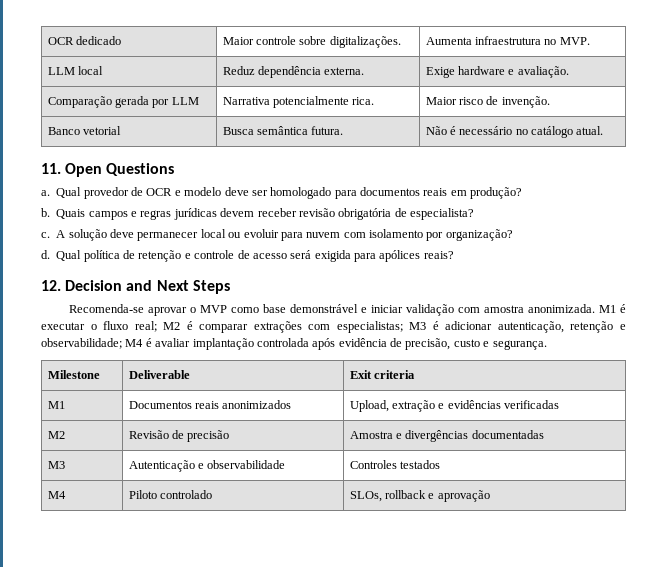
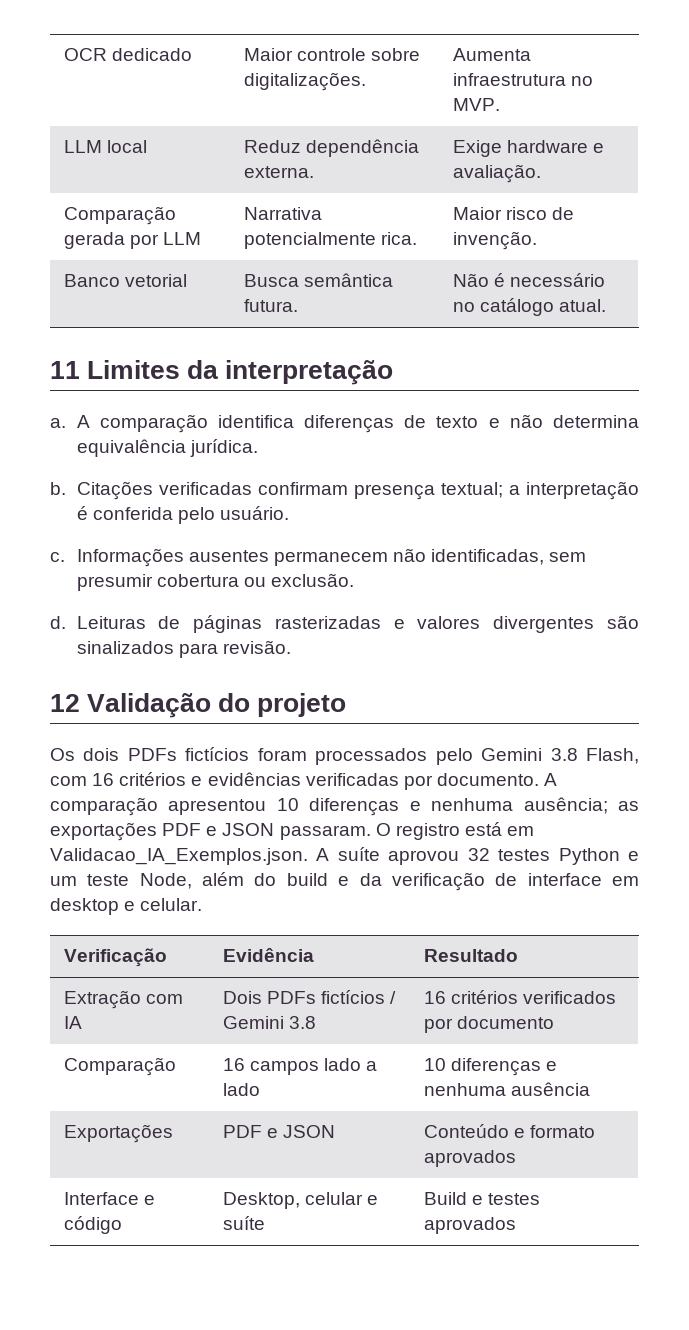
- 11. Open Questions
- a. Qual provedor de OCR e modelo deve ser homologado para documentos reais em produção?
- b. Quais campos e regras jurídicas devem receber revisão obrigatória de especialista?
- c. A solução deve permanecer local ou evoluir para nuvem com isolamento por organização?
- d. Qual política de retenção e controle de acesso será exigida para apólices reais?
- 12. Decision and Next Steps
- Recomenda-se aprovar o MVP como base demonstrável e iniciar validação com amostra anonimizada. M1 é executar o fluxo real; M2 é comparar extrações com especialistas; M3 é adicionar autenticação, retenção e observabilidade; M4 é avaliar implantação controlada após evidência de precisão, custo e segurança.
- Milestone | Deliverable | Exit criteria
- M1 | Documentos reais anonimizados | Upload, extração e evidências verificadas
- M2 | Revisão de precisão | Amostra e divergências documentadas
- M3 | Autenticação e observabilidade | Controles testados
- M4 | Piloto controlado | SLOs, rollback e aprovação
+ 11 Limites da interpretação
+ a. A comparação identifica diferenças de texto e não determina equivalência jurídica.
+ b. Citações verificadas confirmam presença textual; a interpretação é conferida pelo usuário.
+ c. Informações ausentes permanecem não identificadas, sem presumir cobertura ou exclusão.
+ d. Leituras de páginas rasterizadas e valores divergentes são sinalizados para revisão.
+ 12 Validação do projeto
+ Os dois PDFs fictícios foram processados pelo Gemini 3.8 Flash, com 16 critérios e evidências verificadas por documento. A comparação apresentou 10 diferenças e nenhuma ausência; as exportações PDF e JSON passaram. O registro está em Validacao_IA_Exemplos.json. A suíte aprovou 32 testes Python e um teste Node, além do build e da verificação de interface em desktop e celular.
+ Verificação | Evidência | Resultado
+ Extração com IA | Dois PDFs fictícios / Gemini 3.8 | 16 critérios verificados por documento
+ Comparação | 16 campos lado a lado | 10 diferenças e nenhuma ausência
+ Exportações | PDF e JSON | Conteúdo e formato aprovados
+ Interface e código | Desktop, celular e suíte | Build e testes aprovados

